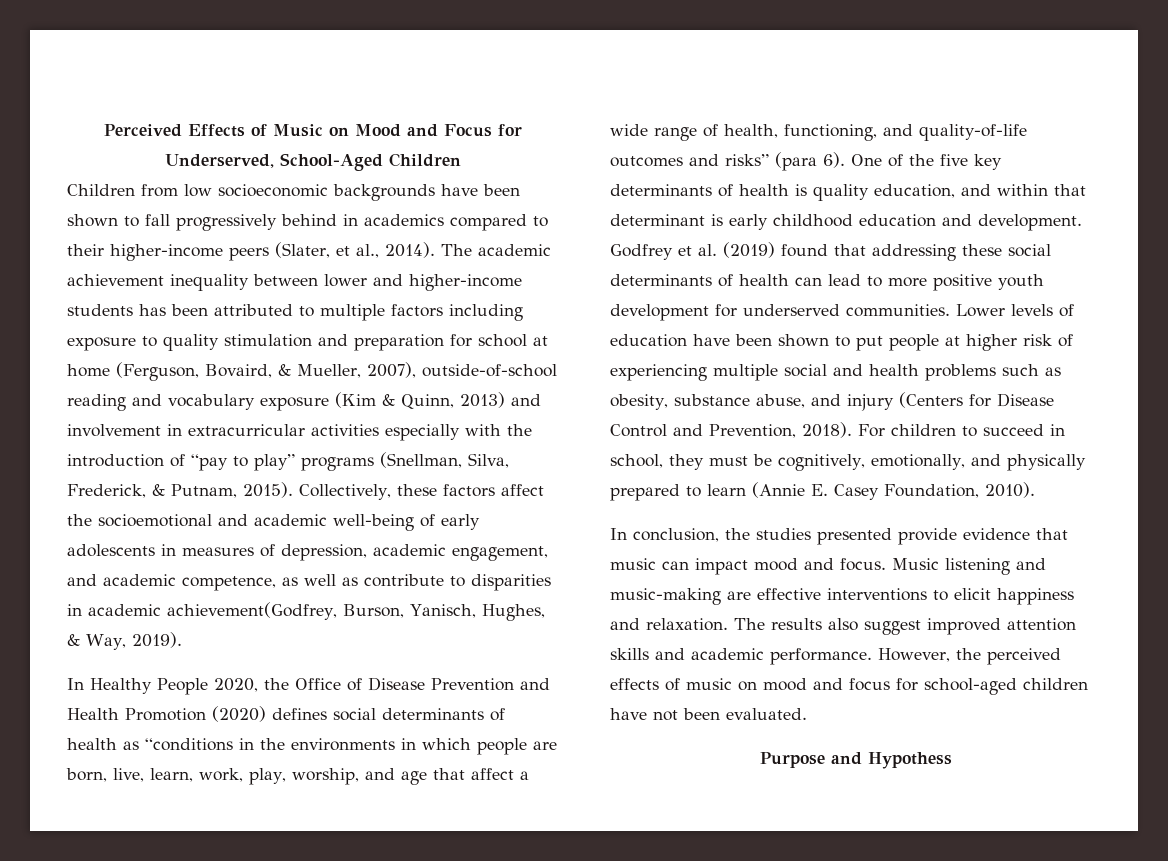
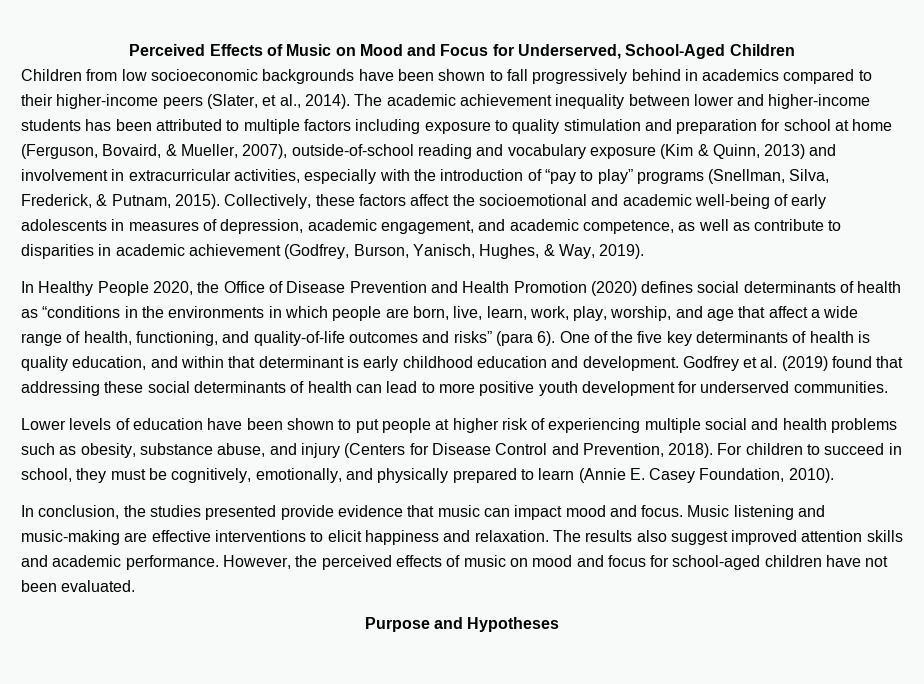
- The academic achievement inequality between lower and higher-income students has been attributed to multiple factors including exposure to quality stimulation and preparation for school at home (Ferguson, Bovaird, & Mueller, 2007), outside-of-school reading and vocabulary exposure (Kim & Quinn, 2013) and involvement in extracurricular activities especially with the introduction of “pay to play” programs (Snellman, Silva, Frederick, & Putnam, 2015).
+ The academic achievement inequality between lower and higher-income students has been attributed to multiple factors including exposure to quality stimulation and preparation for school at home (Ferguson, Bovaird, & Mueller, 2007), outside-of-school reading and vocabulary exposure (Kim & Quinn, 2013) and involvement in extracurricular activities, especially with the introduction of “pay to play” programs (Snellman, Silva, Frederick, & Putnam, 2015).
- Collectively, these factors affect the socioemotional and academic well-being of early adolescents in measures of depression, academic engagement, and academic competence, as well as contribute to disparities in academic achievement(Godfrey, Burson, Yanisch, Hughes, & Way, 2019).
+ Collectively, these factors affect the socioemotional and academic well-being of early adolescents in measures of depression, academic engagement, and academic competence, as well as contribute to disparities in academic achievement (Godfrey, Burson, Yanisch, Hughes, & Way, 2019).
- Godfrey et al. (2019) found that addressing these social determinants of health can lead to more positive youth development for underserved communities. Lower levels of education have been shown to put people at higher risk of experiencing multiple social and health problems such as obesity, substance abuse, and injury (Centers for Disease Control and Prevention, 2018).
+ Godfrey et al. (2019) found that addressing these social determinants of health can lead to more positive youth development for underserved communities.
+ Lower levels of education have been shown to put people at higher risk of experiencing multiple social and health problems such as obesity, substance abuse, and injury (Centers for Disease Control and Prevention, 2018).
- Purpose and Hypothess
+ Purpose and Hypotheses

